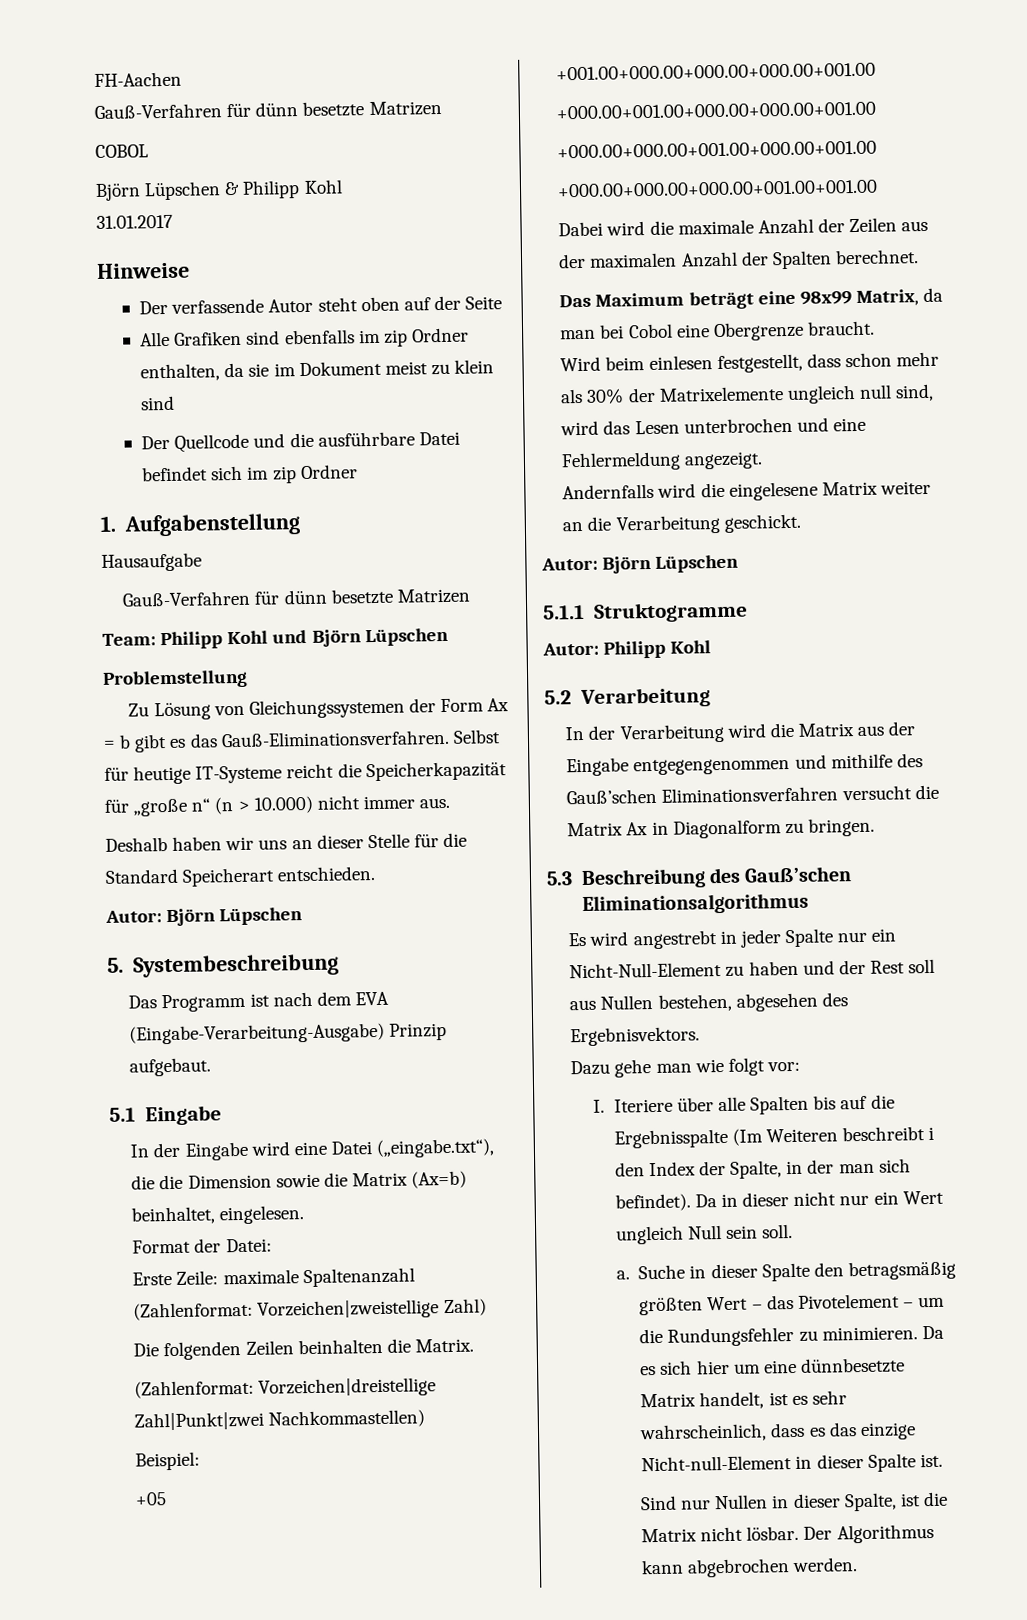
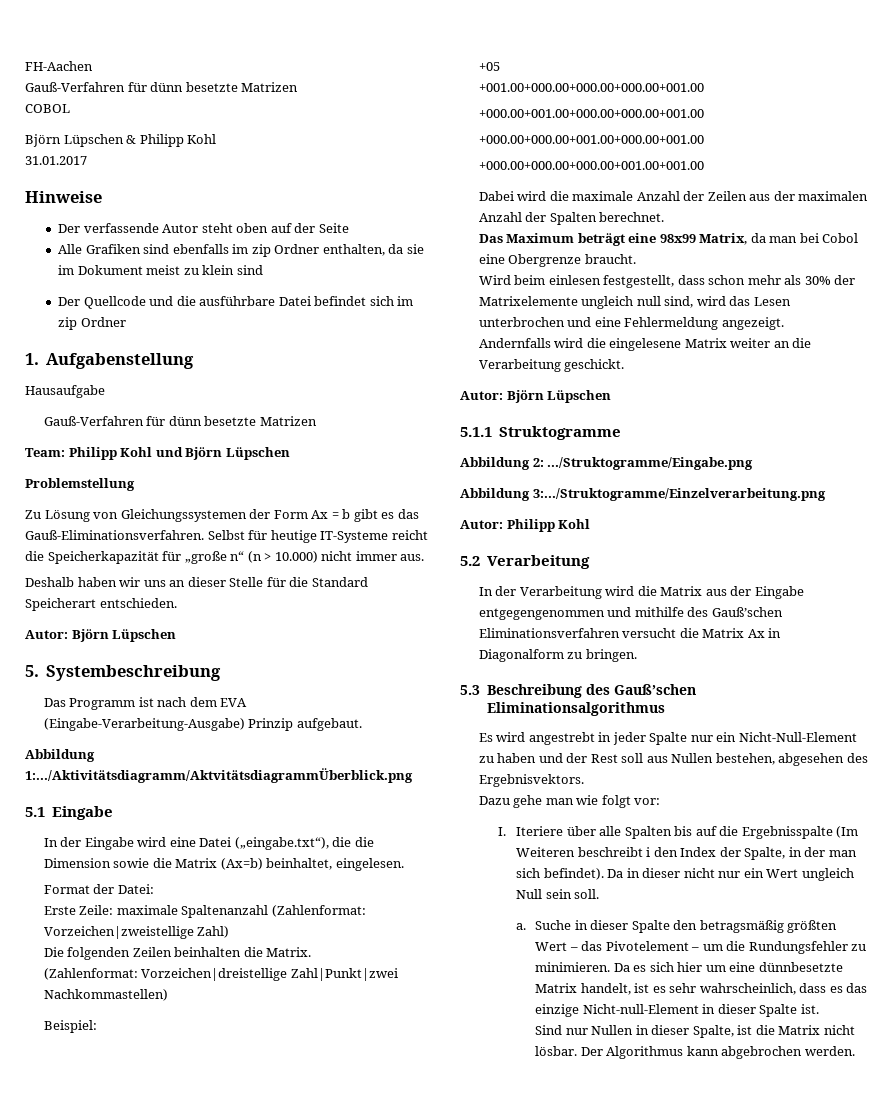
+ Abbildung 1:.../Aktivitätsdiagramm/AktvitätsdiagrammÜberblick.png
+ Abbildung 2: .../Struktogramme/Eingabe.png
+ Abbildung 3:.../Struktogramme/Einzelverarbeitung.png

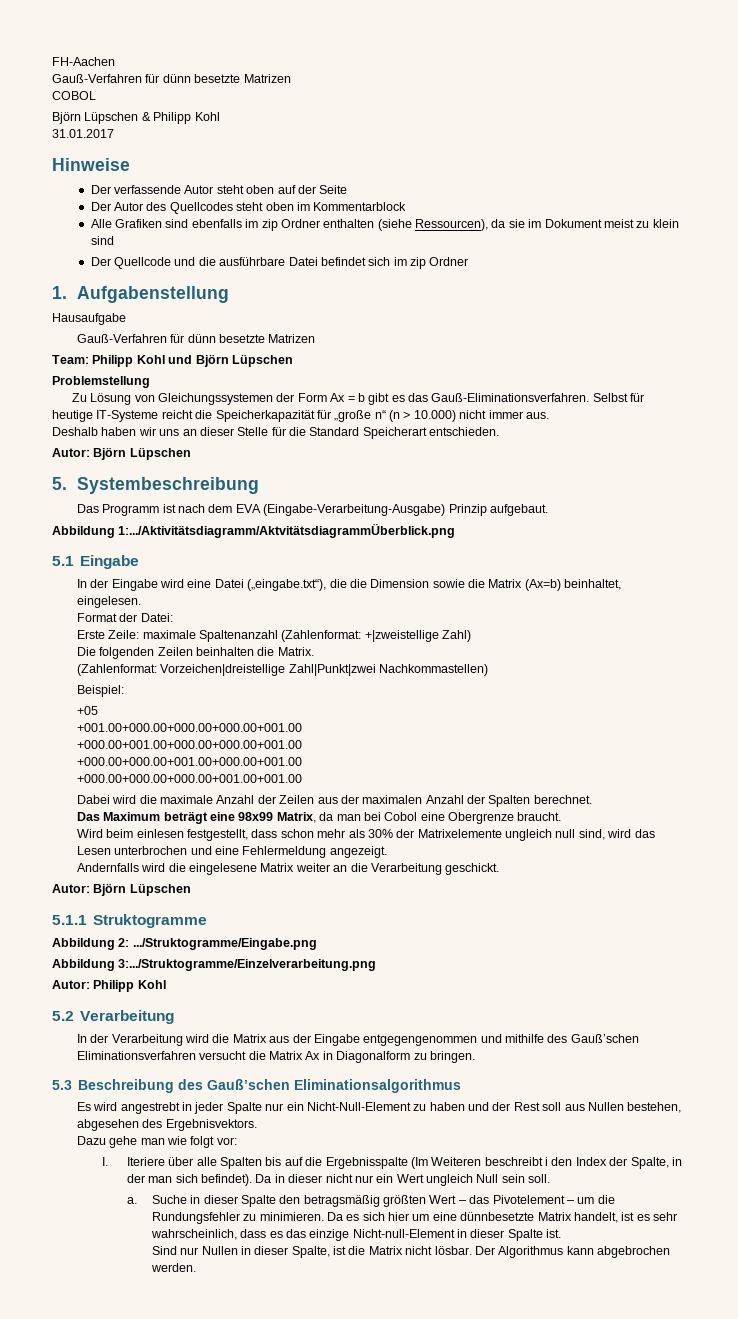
+ Der Autor des Quellcodes steht oben im Kommentarblock
- Alle Grafiken sind ebenfalls im zip Ordner enthalten, da sie im Dokument meist zu klein sind
+ Alle Grafiken sind ebenfalls im zip Ordner enthalten (siehe Ressourcen), da sie im Dokument meist zu klein sind
- Erste Zeile: maximale Spaltenanzahl (Zahlenformat: Vorzeichen|zweistellige Zahl)
+ Erste Zeile: maximale Spaltenanzahl (Zahlenformat: +|zweistellige Zahl)

